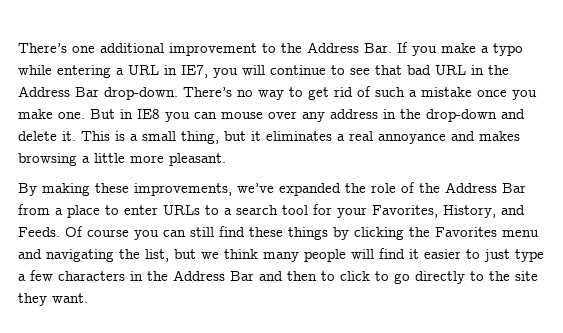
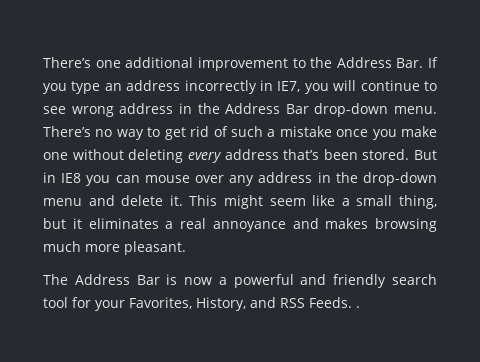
- There’s one additional improvement to the Address Bar. If you make a typo while entering a URL in IE7, you will continue to see that bad URL in the Address Bar drop-down.
+ There’s one additional improvement to the Address Bar. If you type an address incorrectly in IE7, you will continue to see wrong address in the Address Bar drop-down menu.
- There’s no way to get rid of such a mistake once you make one.
+ There’s no way to get rid of such a mistake once you make one without deleting every address that’s been stored.
- But in IE8 you can mouse over any address in the drop-down and delete it.
+ But in IE8 you can mouse over any address in the drop-down menu and delete it.
- This is a small thing, but it eliminates a real annoyance and makes browsing a little more pleasant.
+ This might seem like a small thing, but it eliminates a real annoyance and makes browsing much more pleasant.
- By making these improvements, we’ve expanded the role of the Address Bar from a place to enter URLs to a search tool for your Favorites, History, and Feeds. Of course you can still find these things by clicking the Favorites menu and navigating the list, but we think many people will find it easier to just type a few characters in the Address Bar and then to click to go directly to the site they want.
+ The Address Bar is now a powerful and friendly search tool for your Favorites, History, and RSS Feeds. .

